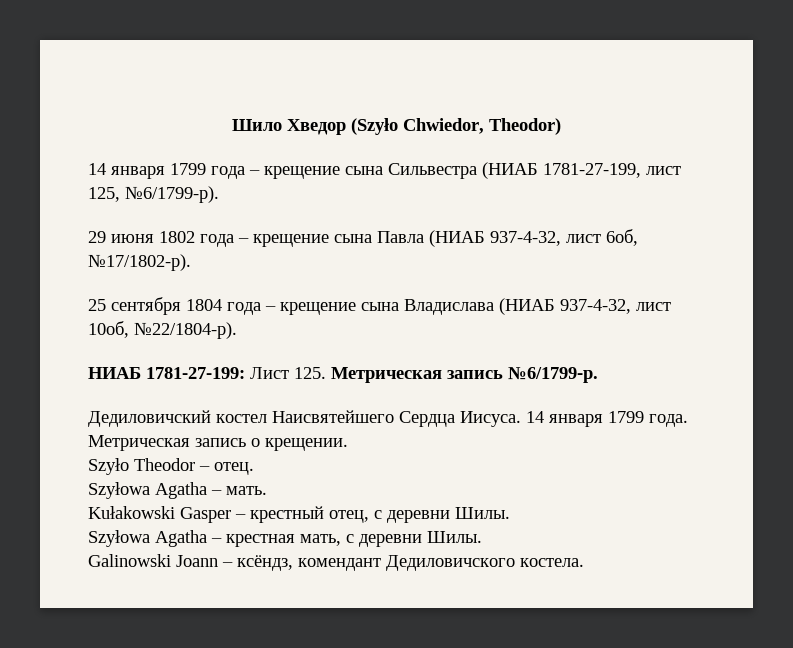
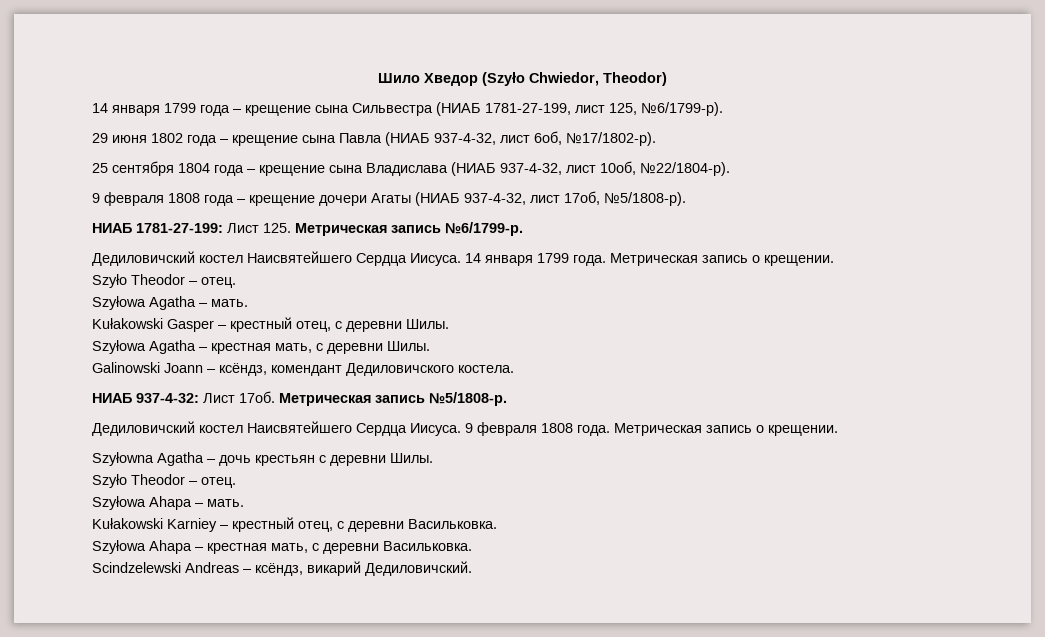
+ 9 февраля 1808 года – крещение дочери Агаты (НИАБ 937-4-32, лист 17об, №5/1808-р).
+ НИАБ 937-4-32: Лист 17об. Метрическая запись №5/1808-р.
+ Дедиловичский костел Наисвятейшего Сердца Иисуса. 9 февраля 1808 года. Метрическая запись о крещении.
+ Szyłowna Agatha – дочь крестьян с деревни Шилы.
+ Szyło Theodor – отец.
+ Szyłowa Ahapa – мать.
+ Kułakowski Karniey – крестный отец, с деревни Васильковка.
+ Szyłowa Ahapa – крестная мать, с деревни Васильковка.
+ Scindzelewski Andreas – ксёндз, викарий Дедиловичский.

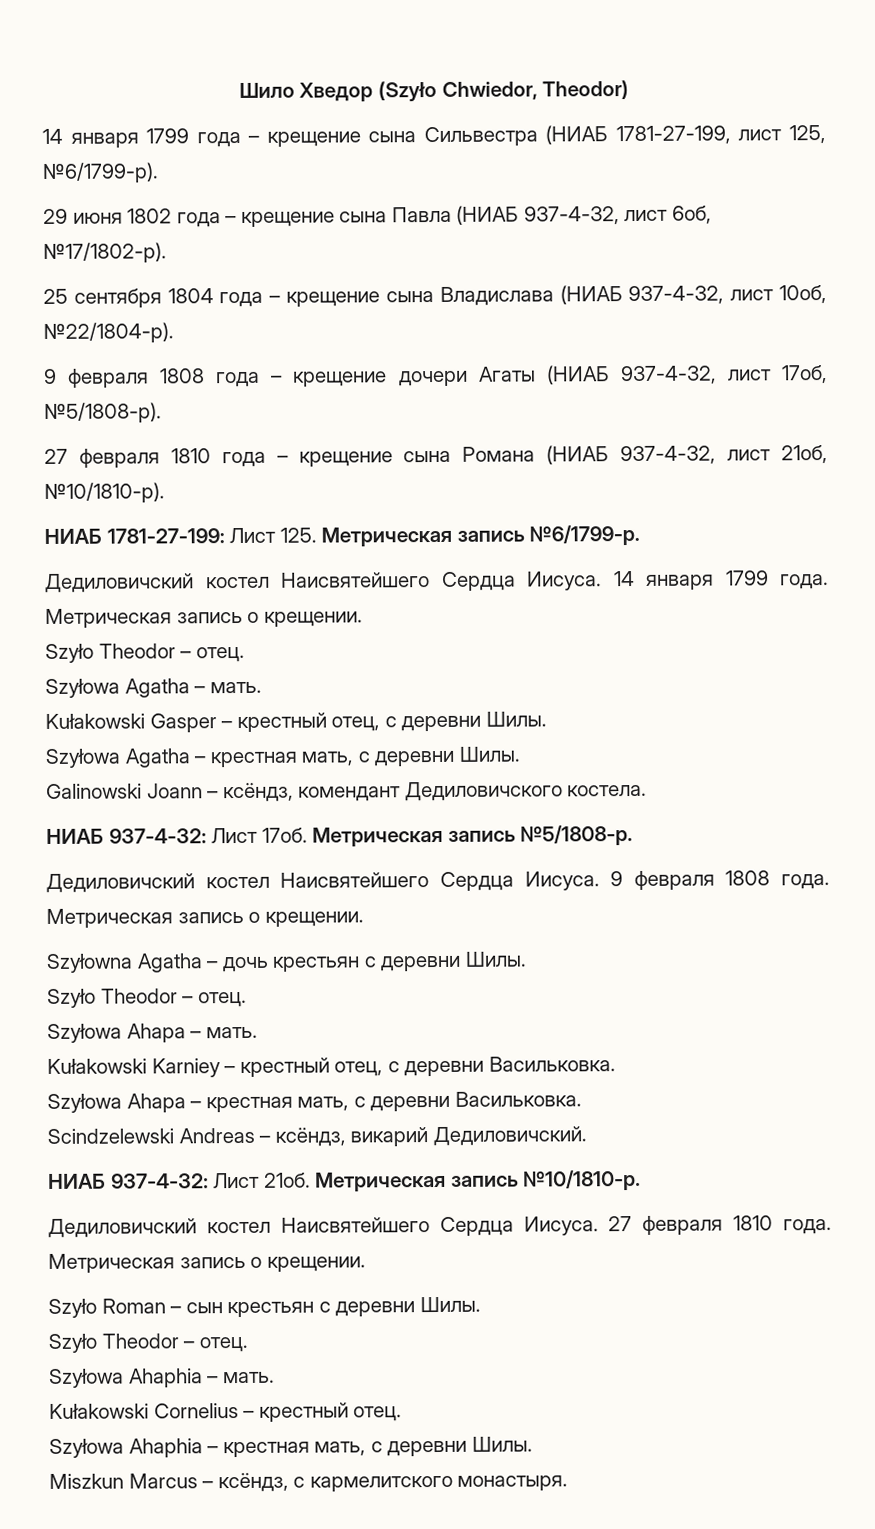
+ 27 февраля 1810 года – крещение сына Романа (НИАБ 937-4-32, лист 21об, №10/1810-р).
+ НИАБ 937-4-32: Лист 21об. Метрическая запись №10/1810-р.
+ Дедиловичский костел Наисвятейшего Сердца Иисуса. 27 февраля 1810 года. Метрическая запись о крещении.
+ Szyło Roman – сын крестьян с деревни Шилы.
+ Szyło Theodor – отец.
+ Szyłowa Ahaphia – мать.
+ Kułakowski Cornelius – крестный отец.
+ Szyłowa Ahaphia – крестная мать, с деревни Шилы.
+ Miszkun Marcus – ксёндз, с кармелитского монастыря.

